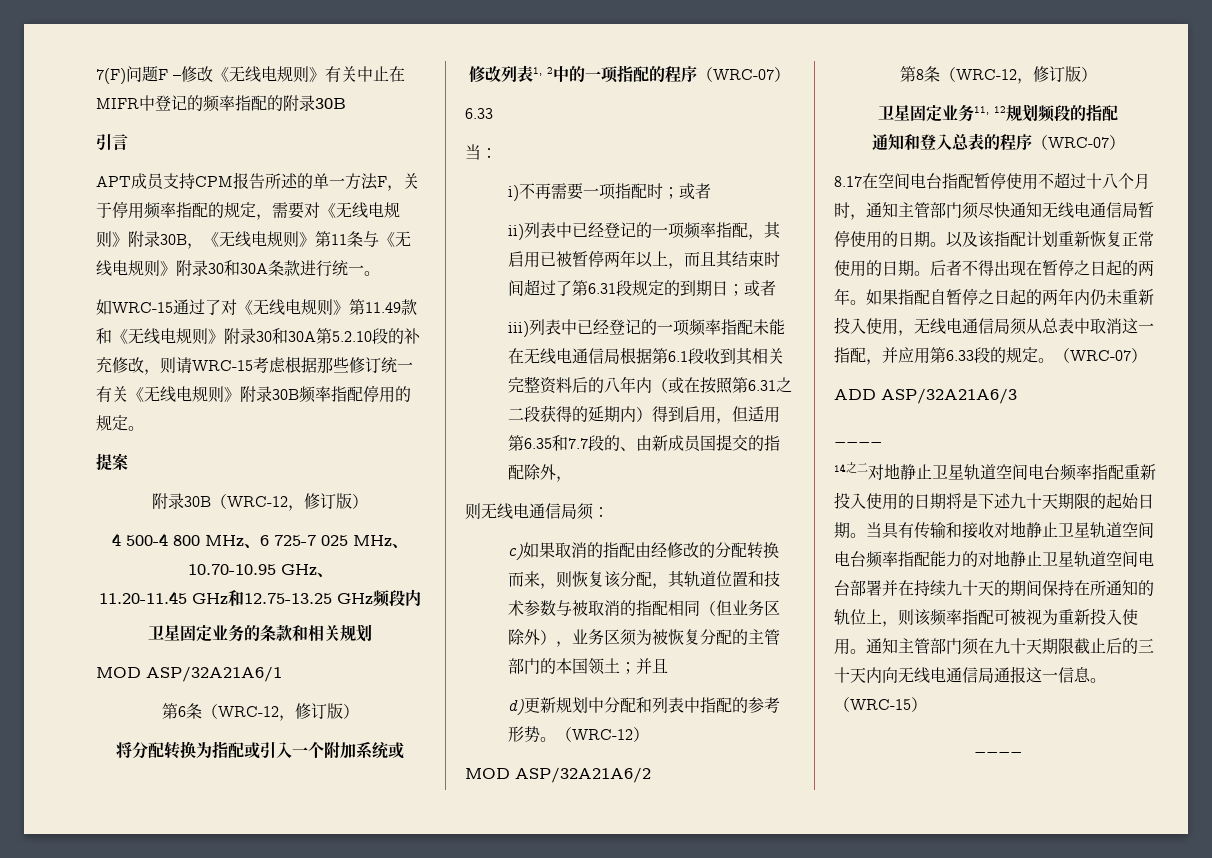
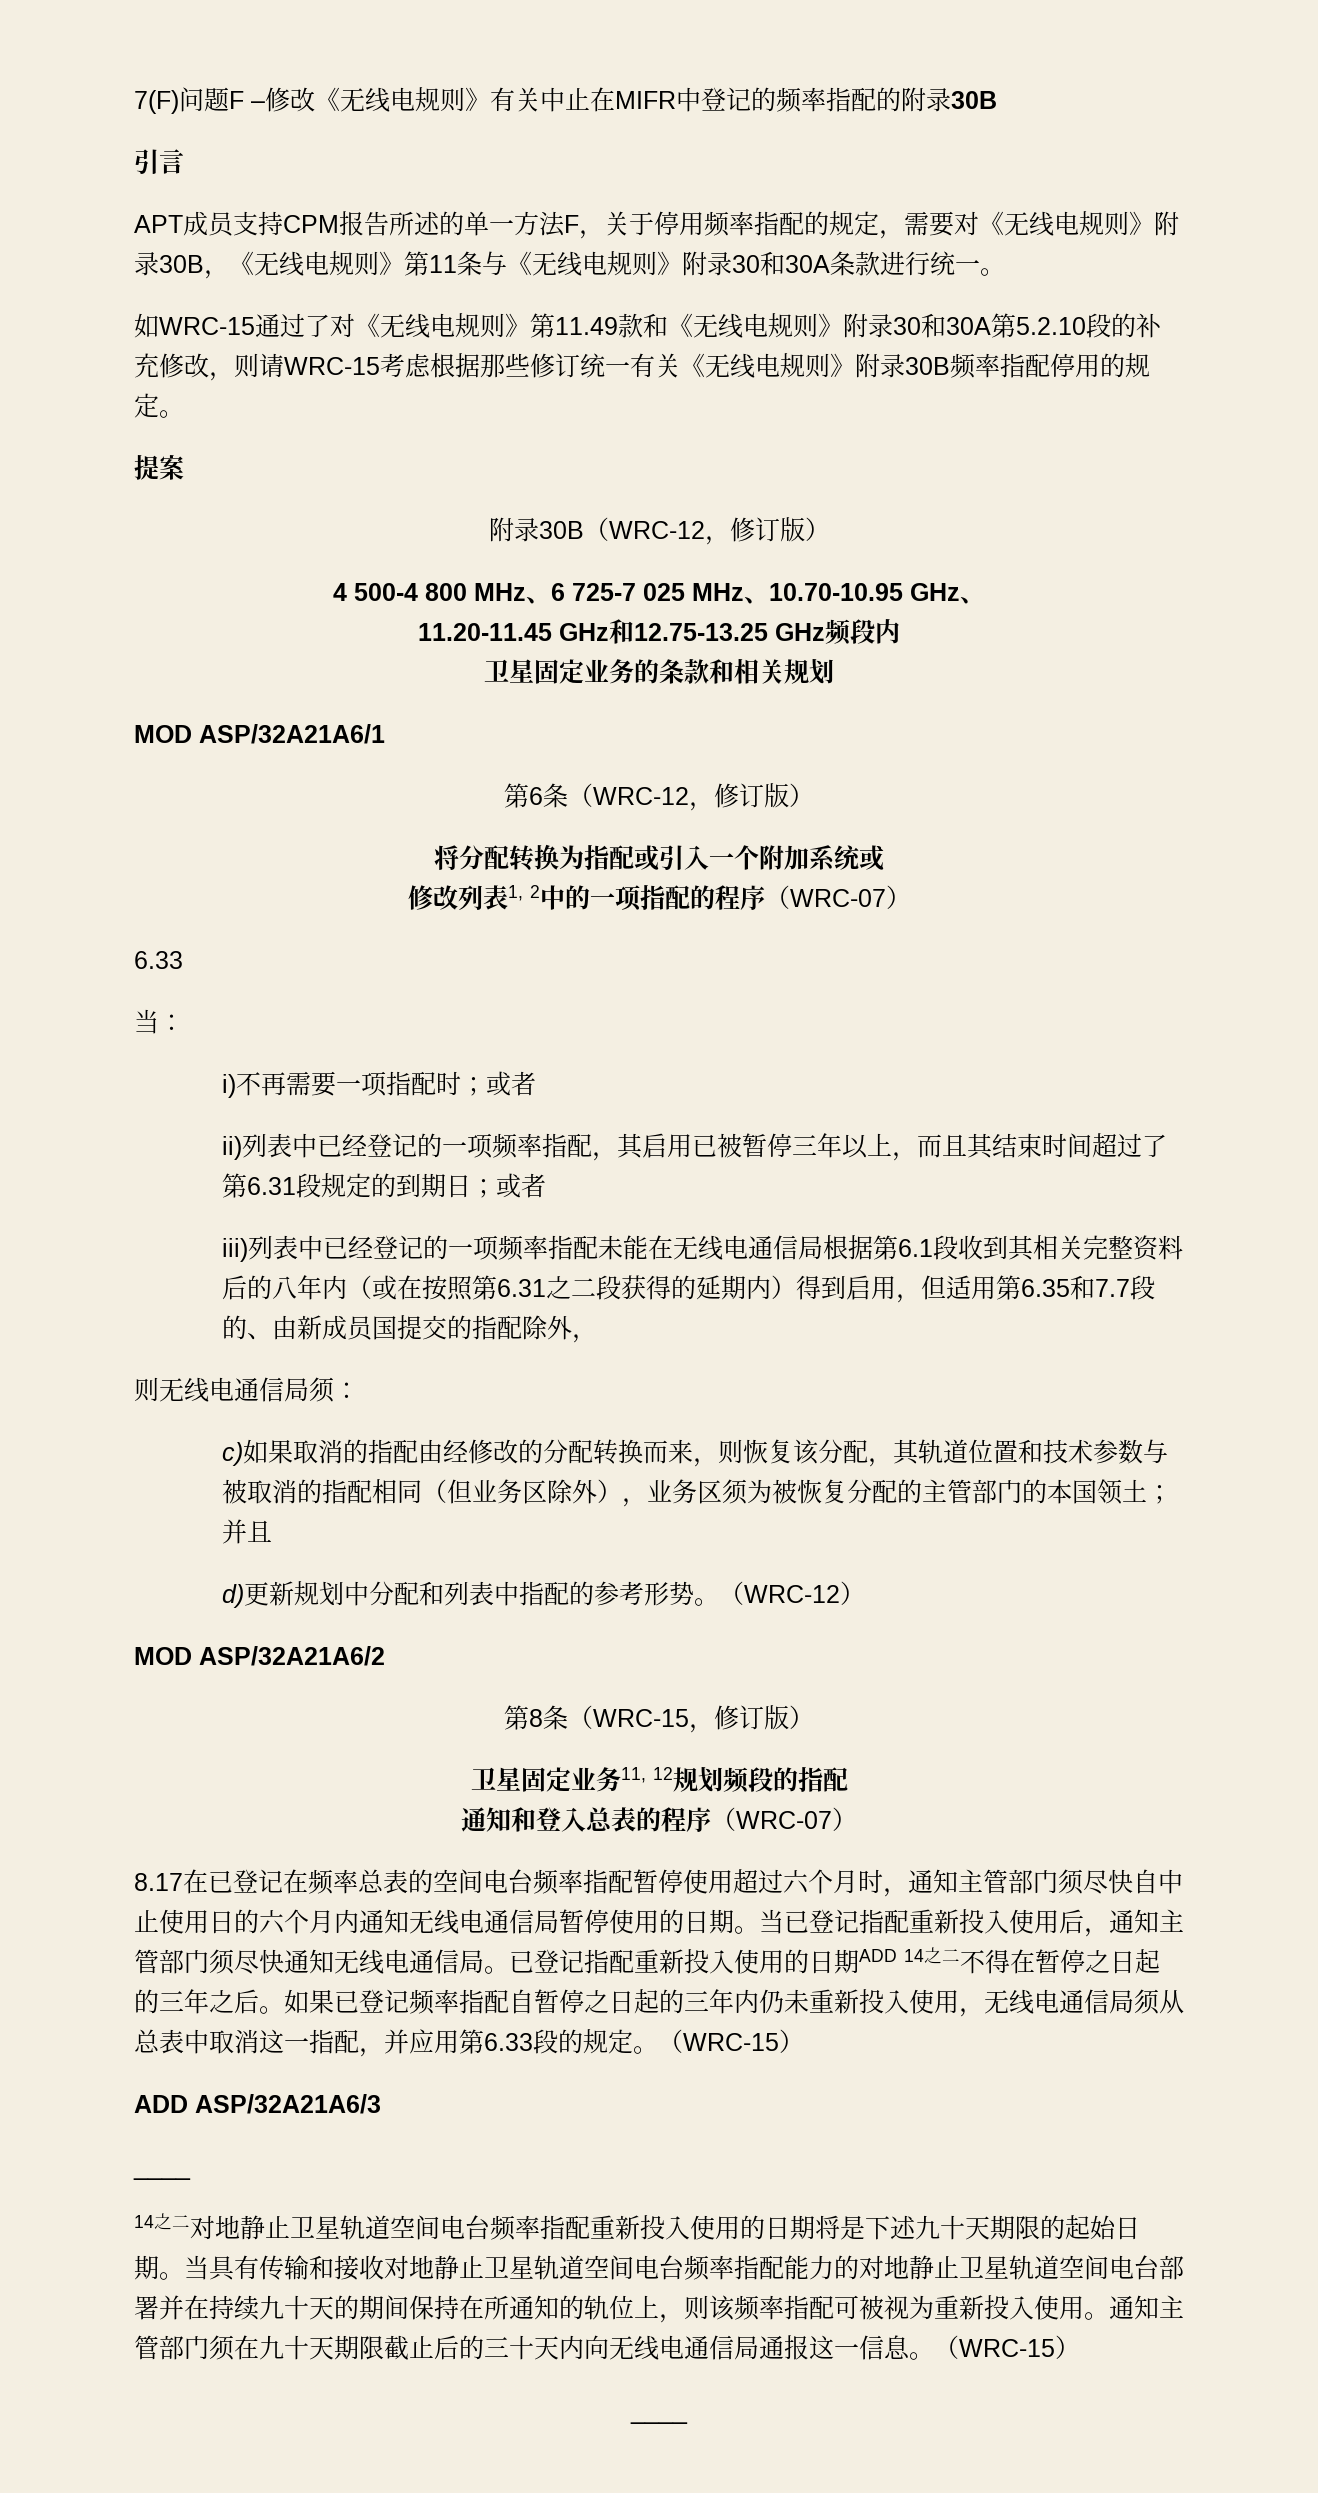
- ii)列表中已经登记的一项频率指配，其启用已被暂停两年以上，而且其结束时间超过了第6.31段规定的到期日；或者
+ ii)列表中已经登记的一项频率指配，其启用已被暂停三年以上，而且其结束时间超过了第6.31段规定的到期日；或者
- 第8条（WRC-12，修订版）
+ 第8条（WRC-15，修订版）
- 8.17在空间电台指配暂停使用不超过十八个月时，通知主管部门须尽快通知无线电通信局暂停使用的日期。以及该指配计划重新恢复正常使用的日期。后者不得出现在暂停之日起的两年。如果指配自暂停之日起的两年内仍未重新投入使用，无线电通信局须从总表中取消这一指配，并应用第6.33段的规定。（WRC-07）
+ 8.17在已登记在频率总表的空间电台频率指配暂停使用超过六个月时，通知主管部门须尽快自中止使用日的六个月内通知无线电通信局暂停使用的日期。当已登记指配重新投入使用后，通知主管部门须尽快通知无线电通信局。已登记指配重新投入使用的日期ADD 14之二不得在暂停之日起的三年之后。如果已登记频率指配自暂停之日起的三年内仍未重新投入使用，无线电通信局须从总表中取消这一指配，并应用第6.33段的规定。（WRC-15）

